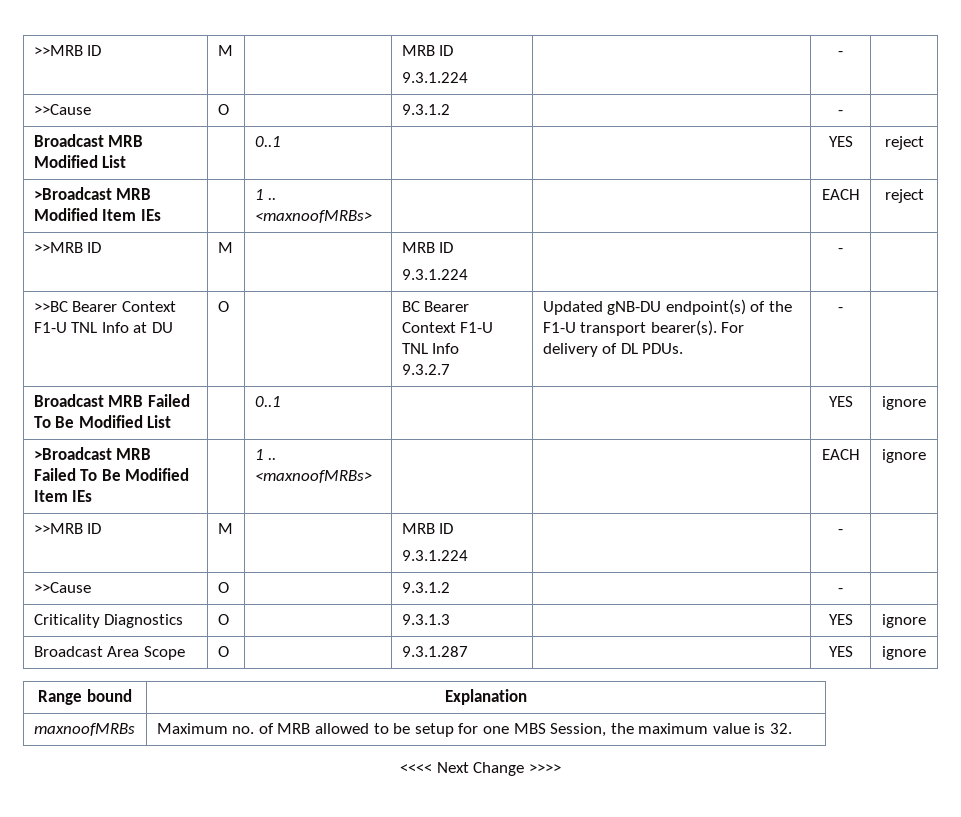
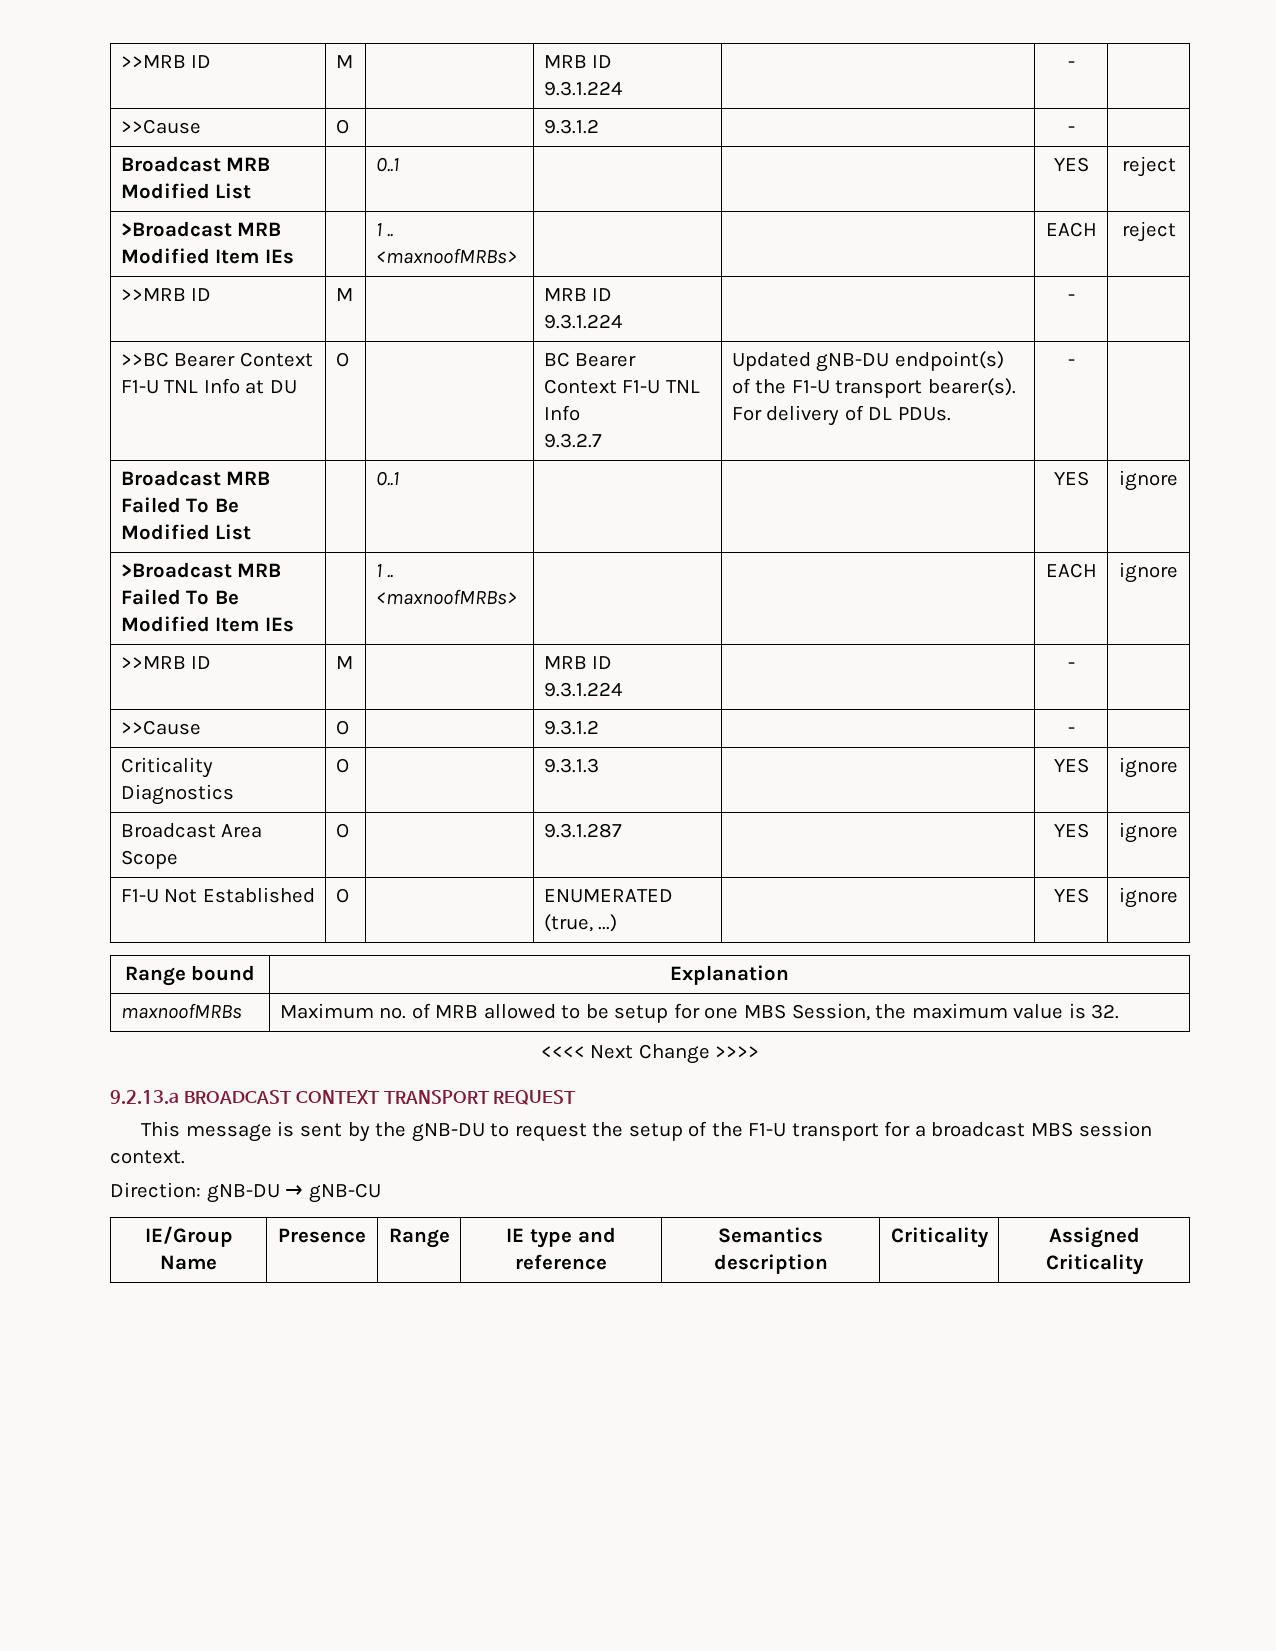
+ F1-U Not Established | O | | ENUMERATED (true, ...) | | YES | ignore
+ 9.2.13.a BROADCAST CONTEXT TRANSPORT REQUEST
+ This message is sent by the gNB-DU to request the setup of the F1-U transport for a broadcast MBS session context.
+ Direction: gNB-DU → gNB-CU
+ IE/Group Name | Presence | Range | IE type and reference | Semantics description | Criticality | Assigned Criticality

